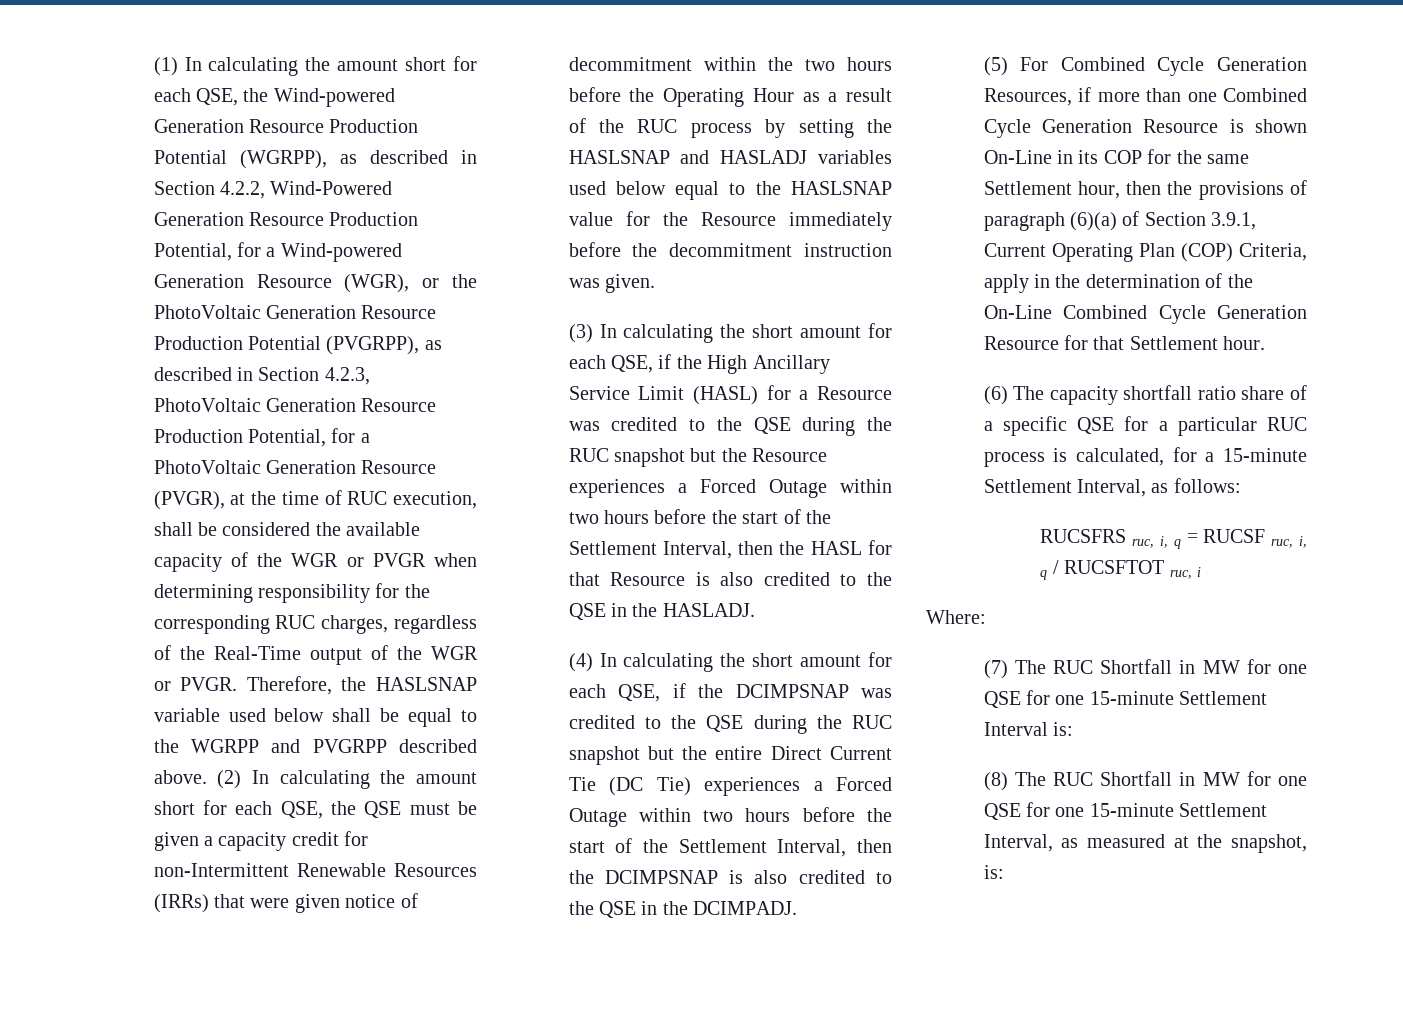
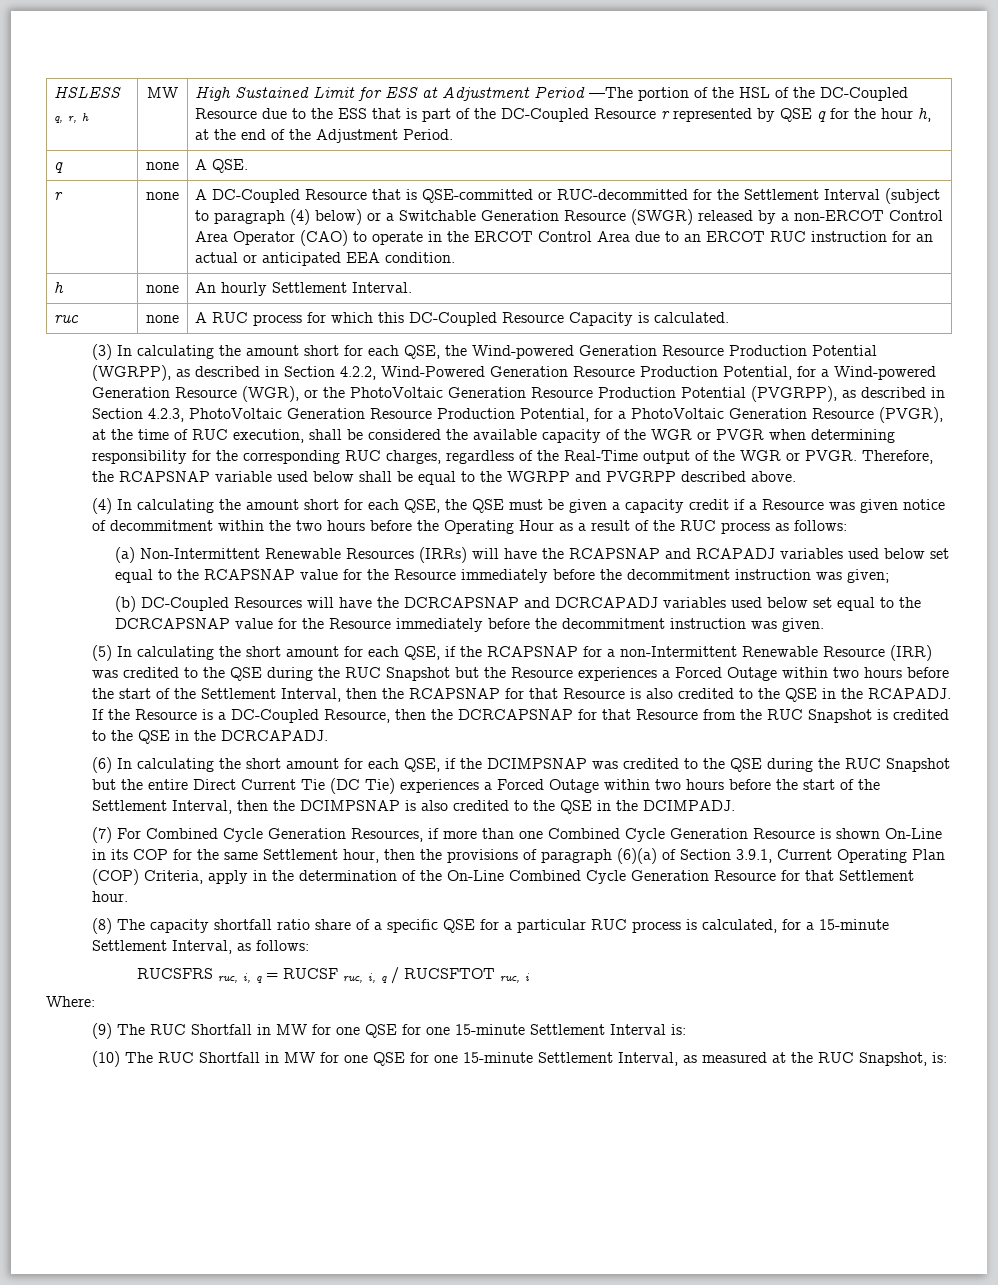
- (1) In calculating the amount short for each QSE, the Wind-powered Generation Resource Production Potential (WGRPP), as described in Section 4.2.2, Wind-Powered Generation Resource Production Potential, for a Wind-powered Generation Resource (WGR), or the PhotoVoltaic Generation Resource Production Potential (PVGRPP), as described in Section 4.2.3, PhotoVoltaic Generation Resource Production Potential, for a PhotoVoltaic Generation Resource (PVGR), at the time of RUC execution, shall be considered the available capacity of the WGR or PVGR when determining responsibility for the corresponding RUC charges, regardless of the Real-Time output of the WGR or PVGR.
+ HSLESS q, r, h | MW | High Sustained Limit for ESS at Adjustment Period —The portion of the HSL of the DC-Coupled Resource due to the ESS that is part of the DC-Coupled Resource r represented by QSE q for the hour h, at the end of the Adjustment Period.
+ q | none | A QSE.
+ r | none | A DC-Coupled Resource that is QSE-committed or RUC-decommitted for the Settlement Interval (subject to paragraph (4) below) or a Switchable Generation Resource (SWGR) released by a non-ERCOT Control Area Operator (CAO) to operate in the ERCOT Control Area due to an ERCOT RUC instruction for an actual or anticipated EEA condition.
+ h | none | An hourly Settlement Interval.
+ ruc | none | A RUC process for which this DC-Coupled Resource Capacity is calculated.
+ (3) In calculating the amount short for each QSE, the Wind-powered Generation Resource Production Potential (WGRPP), as described in Section 4.2.2, Wind-Powered Generation Resource Production Potential, for a Wind-powered Generation Resource (WGR), or the PhotoVoltaic Generation Resource Production Potential (PVGRPP), as described in Section 4.2.3, PhotoVoltaic Generation Resource Production Potential, for a PhotoVoltaic Generation Resource (PVGR), at the time of RUC execution, shall be considered the available capacity of the WGR or PVGR when determining responsibility for the corresponding RUC charges, regardless of the Real-Time output of the WGR or PVGR.
- Therefore, the HASLSNAP variable used below shall be equal to the WGRPP and PVGRPP described above. (2) In calculating the amount short for each QSE, the QSE must be given a capacity credit for non-Intermittent Renewable Resources (IRRs) that were given notice of decommitment within the two hours before the Operating Hour as a result of the RUC process by setting the HASLSNAP and HASLADJ variables used below equal to the HASLSNAP value for the Resource immediately before the decommitment instruction was given.
+ Therefore, the RCAPSNAP variable used below shall be equal to the WGRPP and PVGRPP described above.
+ (4) In calculating the amount short for each QSE, the QSE must be given a capacity credit if a Resource was given notice of decommitment within the two hours before the Operating Hour as a result of the RUC process as follows:
+ (a) Non-Intermittent Renewable Resources (IRRs) will have the RCAPSNAP and RCAPADJ variables used below set equal to the RCAPSNAP value for the Resource immediately before the decommitment instruction was given;
+ (b) DC-Coupled Resources will have the DCRCAPSNAP and DCRCAPADJ variables used below set equal to the DCRCAPSNAP value for the Resource immediately before the decommitment instruction was given.
- (3) In calculating the short amount for each QSE, if the High Ancillary Service Limit (HASL) for a Resource was credited to the QSE during the RUC snapshot but the Resource experiences a Forced Outage within two hours before the start of the Settlement Interval, then the HASL for that Resource is also credited to the QSE in the HASLADJ.
- (4) In calculating the short amount for each QSE, if the DCIMPSNAP was credited to the QSE during the RUC snapshot but the entire Direct Current Tie (DC Tie) experiences a Forced Outage within two hours before the start of the Settlement Interval, then the DCIMPSNAP is also credited to the QSE in the DCIMPADJ.
+ (5) In calculating the short amount for each QSE, if the RCAPSNAP for a non-Intermittent Renewable Resource (IRR) was credited to the QSE during the RUC Snapshot but the Resource experiences a Forced Outage within two hours before the start of the Settlement Interval, then the RCAPSNAP for that Resource is also credited to the QSE in the RCAPADJ. If the Resource is a DC-Coupled Resource, then the DCRCAPSNAP for that Resource from the RUC Snapshot is credited to the QSE in the DCRCAPADJ.
+ (6) In calculating the short amount for each QSE, if the DCIMPSNAP was credited to the QSE during the RUC Snapshot but the entire Direct Current Tie (DC Tie) experiences a Forced Outage within two hours before the start of the Settlement Interval, then the DCIMPSNAP is also credited to the QSE in the DCIMPADJ.
- (5) For Combined Cycle Generation Resources, if more than one Combined Cycle Generation Resource is shown On-Line in its COP for the same Settlement hour, then the provisions of paragraph (6)(a) of Section 3.9.1, Current Operating Plan (COP) Criteria, apply in the determination of the On-Line Combined Cycle Generation Resource for that Settlement hour.
+ (7) For Combined Cycle Generation Resources, if more than one Combined Cycle Generation Resource is shown On-Line in its COP for the same Settlement hour, then the provisions of paragraph (6)(a) of Section 3.9.1, Current Operating Plan (COP) Criteria, apply in the determination of the On-Line Combined Cycle Generation Resource for that Settlement hour.
- (6) The capacity shortfall ratio share of a specific QSE for a particular RUC process is calculated, for a 15-minute Settlement Interval, as follows:
+ (8) The capacity shortfall ratio share of a specific QSE for a particular RUC process is calculated, for a 15-minute Settlement Interval, as follows:
- (7) The RUC Shortfall in MW for one QSE for one 15-minute Settlement Interval is:
+ (9) The RUC Shortfall in MW for one QSE for one 15-minute Settlement Interval is:
- (8) The RUC Shortfall in MW for one QSE for one 15-minute Settlement Interval, as measured at the snapshot, is:
+ (10) The RUC Shortfall in MW for one QSE for one 15-minute Settlement Interval, as measured at the RUC Snapshot, is:

